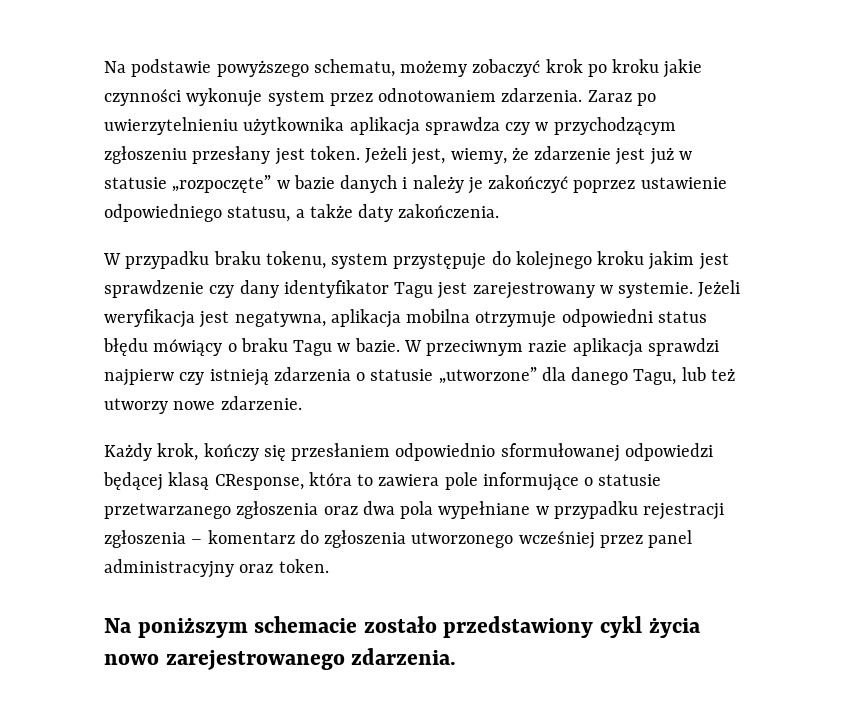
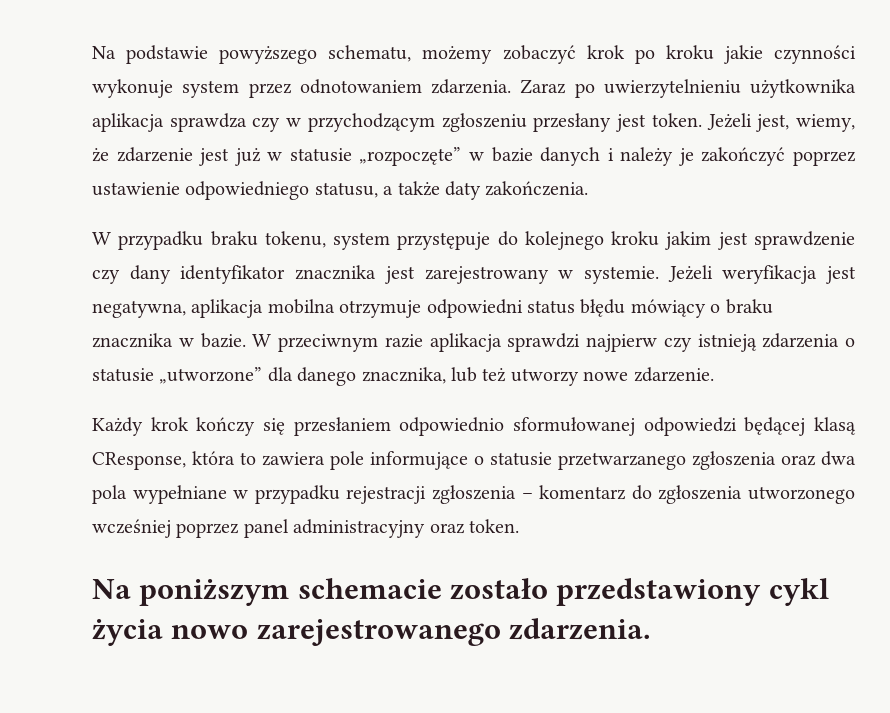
- W przypadku braku tokenu, system przystępuje do kolejnego kroku jakim jest sprawdzenie czy dany identyfikator Tagu jest zarejestrowany w systemie.
+ W przypadku braku tokenu, system przystępuje do kolejnego kroku jakim jest sprawdzenie czy dany identyfikator znacznika jest zarejestrowany w systemie.
- Jeżeli weryfikacja jest negatywna, aplikacja mobilna otrzymuje odpowiedni status błędu mówiący o braku Tagu w bazie.
+ Jeżeli weryfikacja jest negatywna, aplikacja mobilna otrzymuje odpowiedni status błędu mówiący o braku znacznika w bazie.
- W przeciwnym razie aplikacja sprawdzi najpierw czy istnieją zdarzenia o statusie „utworzone” dla danego Tagu, lub też utworzy nowe zdarzenie.
+ W przeciwnym razie aplikacja sprawdzi najpierw czy istnieją zdarzenia o statusie „utworzone” dla danego znacznika, lub też utworzy nowe zdarzenie.
- Każdy krok, kończy się przesłaniem odpowiednio sformułowanej odpowiedzi będącej klasą CResponse, która to zawiera pole informujące o statusie przetwarzanego zgłoszenia oraz dwa pola wypełniane w przypadku rejestracji zgłoszenia – komentarz do zgłoszenia utworzonego wcześniej przez panel administracyjny oraz token.
+ Każdy krok kończy się przesłaniem odpowiednio sformułowanej odpowiedzi będącej klasą CResponse, która to zawiera pole informujące o statusie przetwarzanego zgłoszenia oraz dwa pola wypełniane w przypadku rejestracji zgłoszenia – komentarz do zgłoszenia utworzonego wcześniej poprzez panel administracyjny oraz token.

